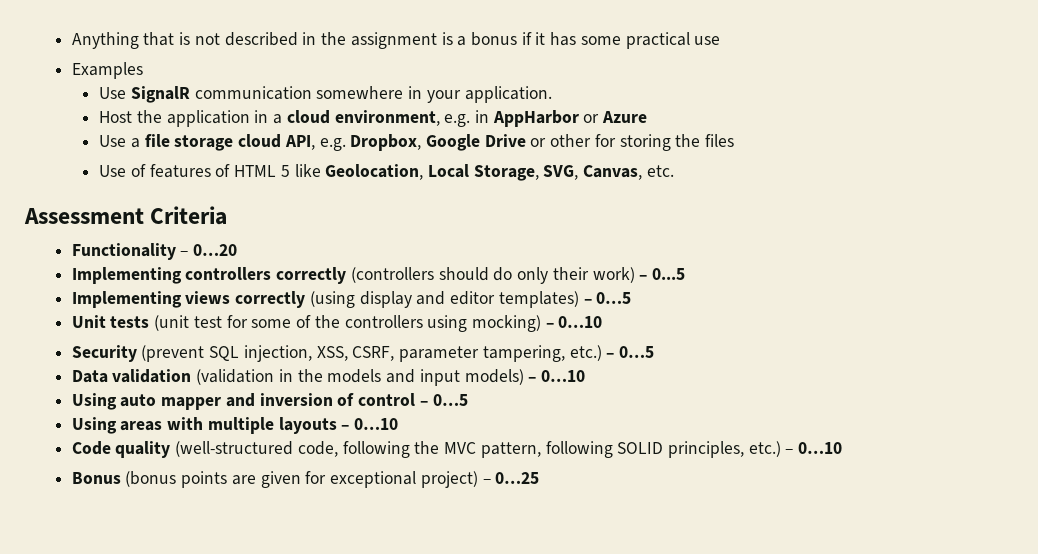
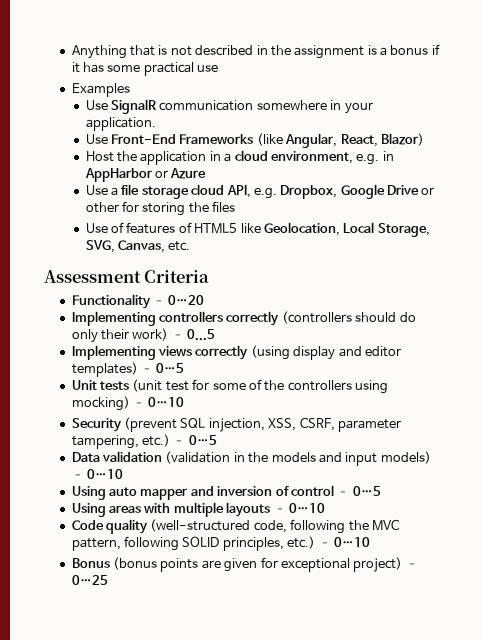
+ Use Front-End Frameworks (like Angular, React, Blazor)
- Use of features of HTML 5 like Geolocation, Local Storage, SVG, Canvas, etc.
+ Use of features of HTML5 like Geolocation, Local Storage, SVG, Canvas, etc.

